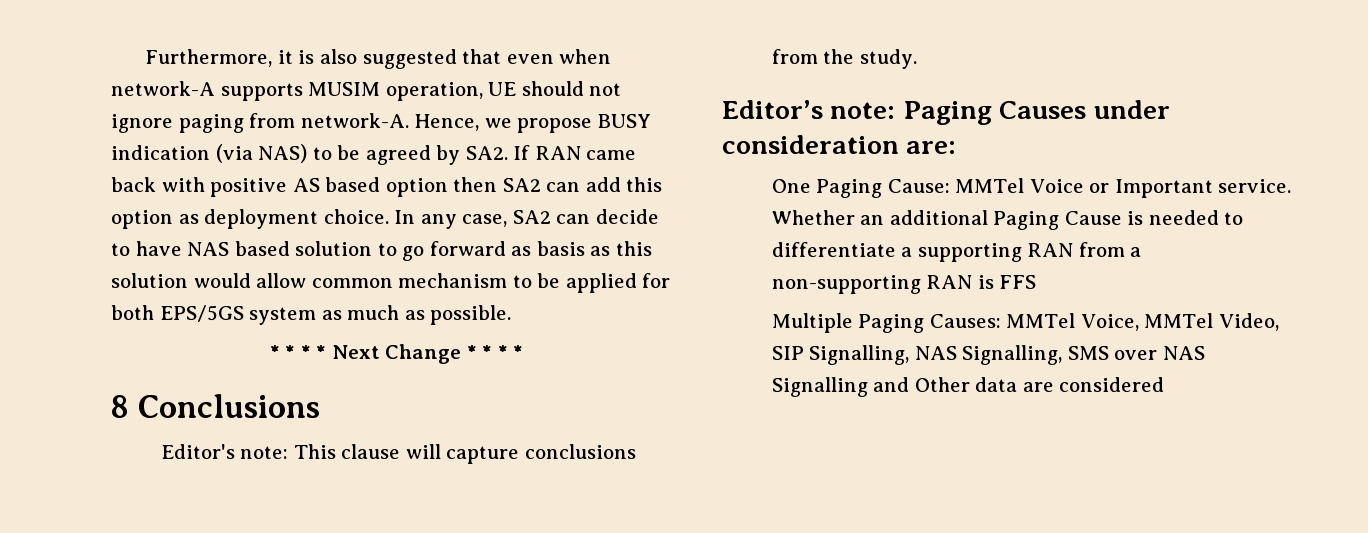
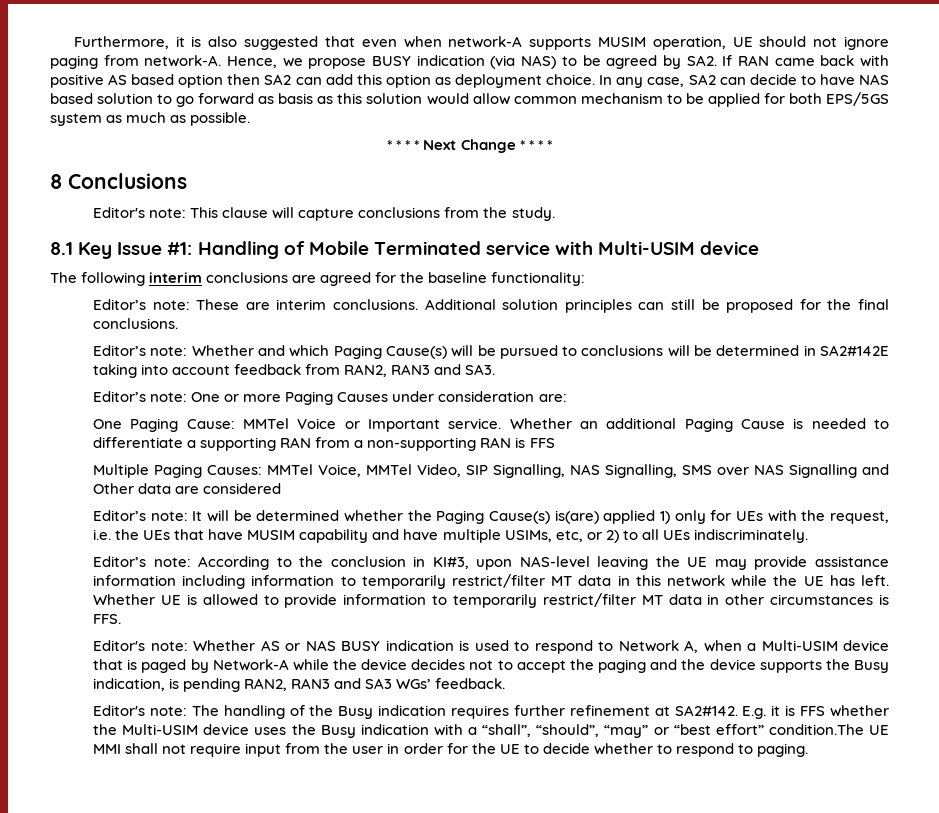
- Editor’s note: Paging Causes under consideration are:
+ 8.1 Key Issue #1: Handling of Mobile Terminated service with Multi-USIM device
+ The following interim conclusions are agreed for the baseline functionality:
+ Editor’s note: These are interim conclusions. Additional solution principles can still be proposed for the final conclusions.
+ Editor’s note: Whether and which Paging Cause(s) will be pursued to conclusions will be determined in SA2#142E taking into account feedback from RAN2, RAN3 and SA3.
+ Editor’s note: One or more Paging Causes under consideration are:
+ Editor’s note: It will be determined whether the Paging Cause(s) is(are) applied 1) only for UEs with the request, i.e. the UEs that have MUSIM capability and have multiple USIMs, etc, or 2) to all UEs indiscriminately.
+ Editor’s note: According to the conclusion in KI#3, upon NAS-level leaving the UE may provide assistance information including information to temporarily restrict/filter MT data in this network while the UE has left. Whether UE is allowed to provide information to temporarily restrict/filter MT data in other circumstances is FFS.
+ Editor's note: Whether AS or NAS BUSY indication is used to respond to Network A, when a Multi-USIM device that is paged by Network-A while the device decides not to accept the paging and the device supports the Busy indication, is pending RAN2, RAN3 and SA3 WGs’ feedback.
+ Editor's note: The handling of the Busy indication requires further refinement at SA2#142. E.g. it is FFS whether the Multi-USIM device uses the Busy indication with a “shall”, “should”, “may” or “best effort” condition.The UE MMI shall not require input from the user in order for the UE to decide whether to respond to paging.

